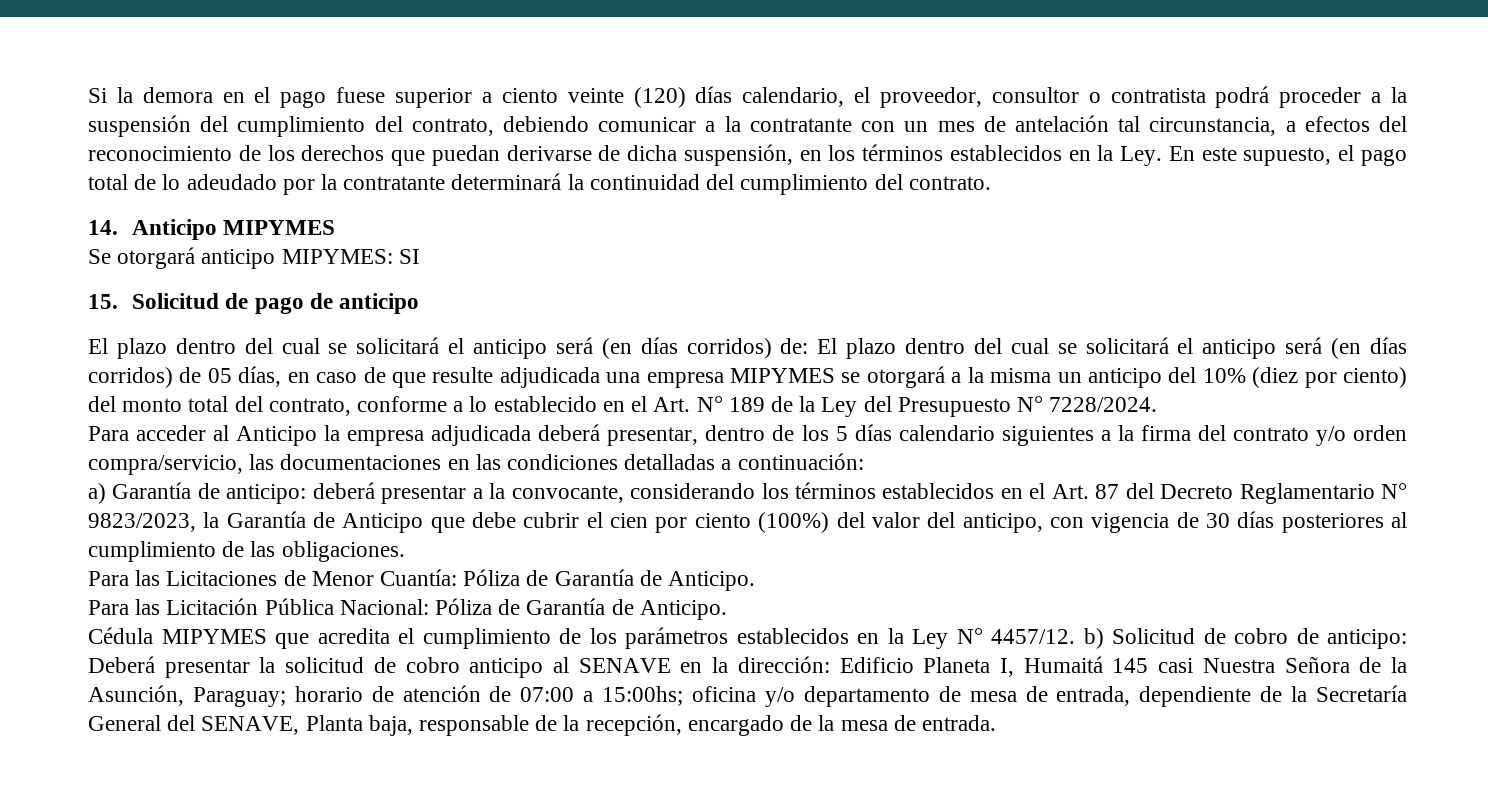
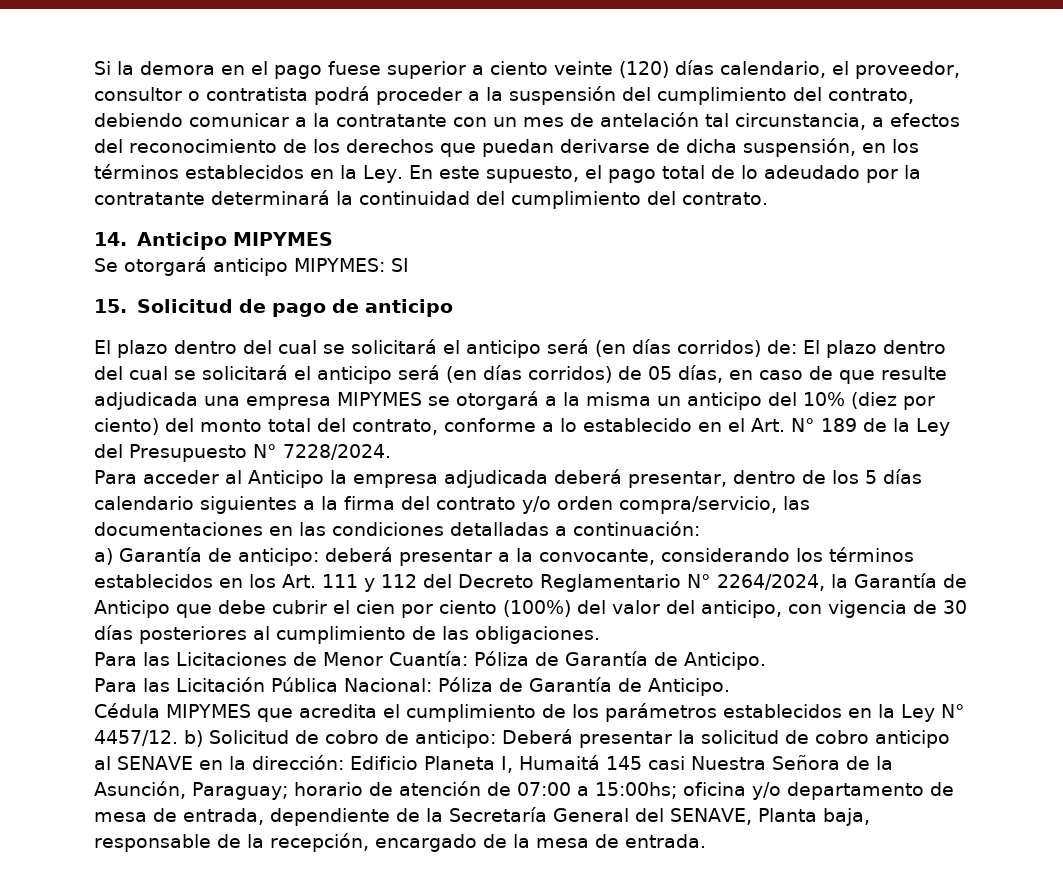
- a) Garantía de anticipo: deberá presentar a la convocante, considerando los términos establecidos en el Art. 87 del Decreto Reglamentario N° 9823/2023, la Garantía de Anticipo que debe cubrir el cien por ciento (100%) del valor del anticipo, con vigencia de 30 días posteriores al cumplimiento de las obligaciones.
+ a) Garantía de anticipo: deberá presentar a la convocante, considerando los términos establecidos en los Art. 111 y 112 del Decreto Reglamentario N° 2264/2024, la Garantía de Anticipo que debe cubrir el cien por ciento (100%) del valor del anticipo, con vigencia de 30 días posteriores al cumplimiento de las obligaciones.

